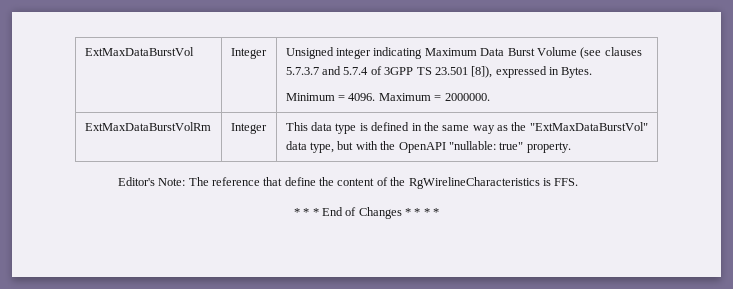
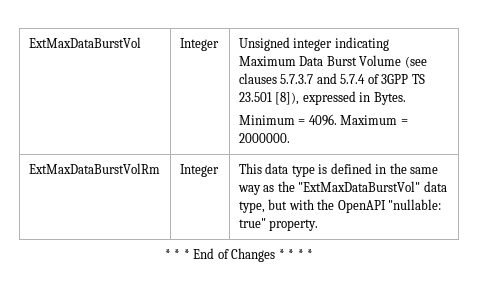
- Editor's Note: The reference that define the content of the RgWirelineCharacteristics is FFS.

